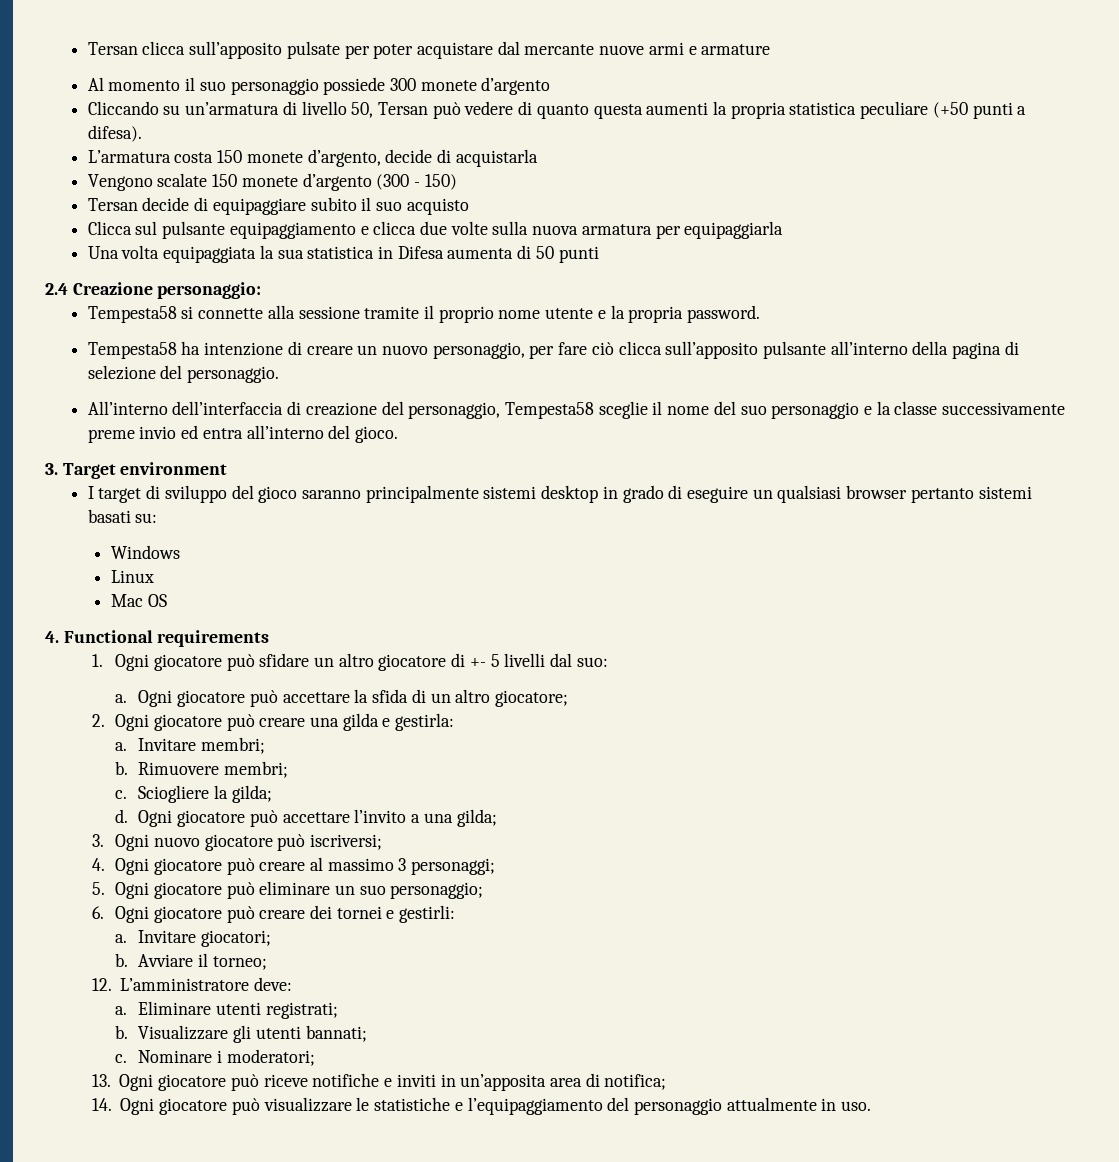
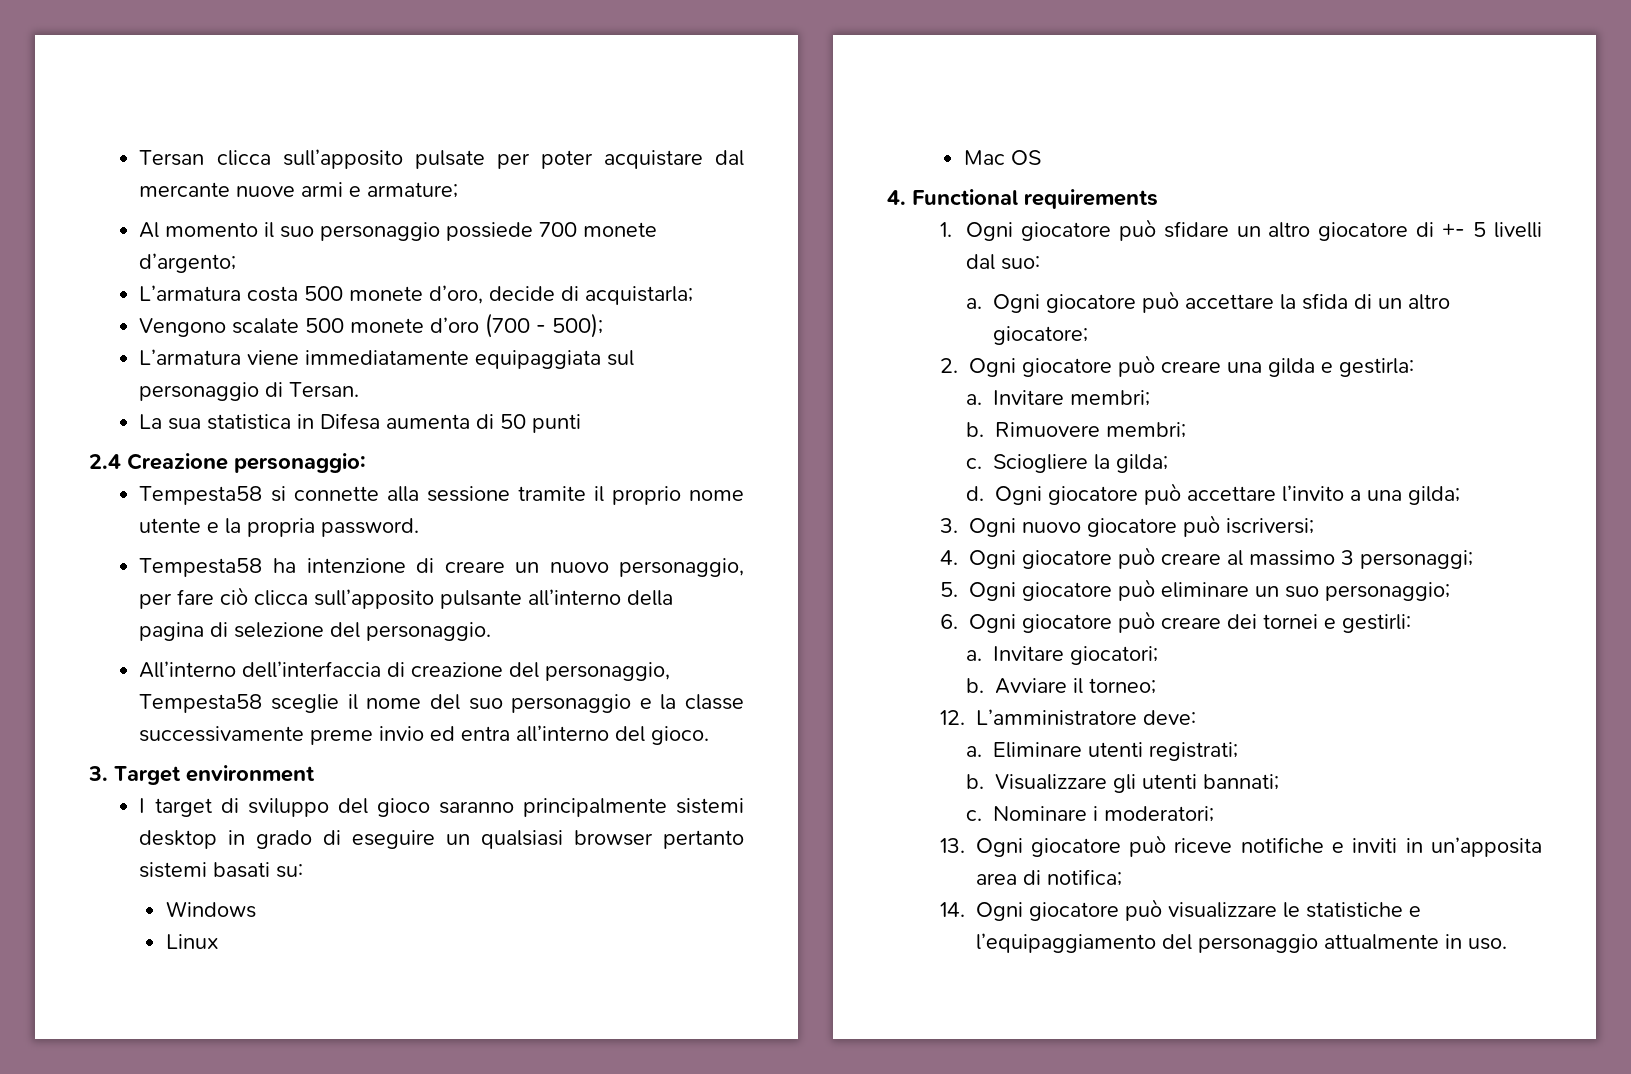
- Tersan clicca sull’apposito pulsate per poter acquistare dal mercante nuove armi e armature
+ Tersan clicca sull’apposito pulsate per poter acquistare dal mercante nuove armi e armature;
- Al momento il suo personaggio possiede 300 monete d’argento
- Cliccando su un’armatura di livello 50, Tersan può vedere di quanto questa aumenti la propria statistica peculiare (+50 punti a difesa).
+ Al momento il suo personaggio possiede 700 monete d’argento;
- L’armatura costa 150 monete d’argento, decide di acquistarla
+ L’armatura costa 500 monete d’oro, decide di acquistarla;
- Vengono scalate 150 monete d’argento (300 - 150)
- Tersan decide di equipaggiare subito il suo acquisto
- Clicca sul pulsante equipaggiamento e clicca due volte sulla nuova armatura per equipaggiarla
- Una volta equipaggiata la sua statistica in Difesa aumenta di 50 punti
+ Vengono scalate 500 monete d’oro (700 - 500);
+ L’armatura viene immediatamente equipaggiata sul personaggio di Tersan.
+ La sua statistica in Difesa aumenta di 50 punti

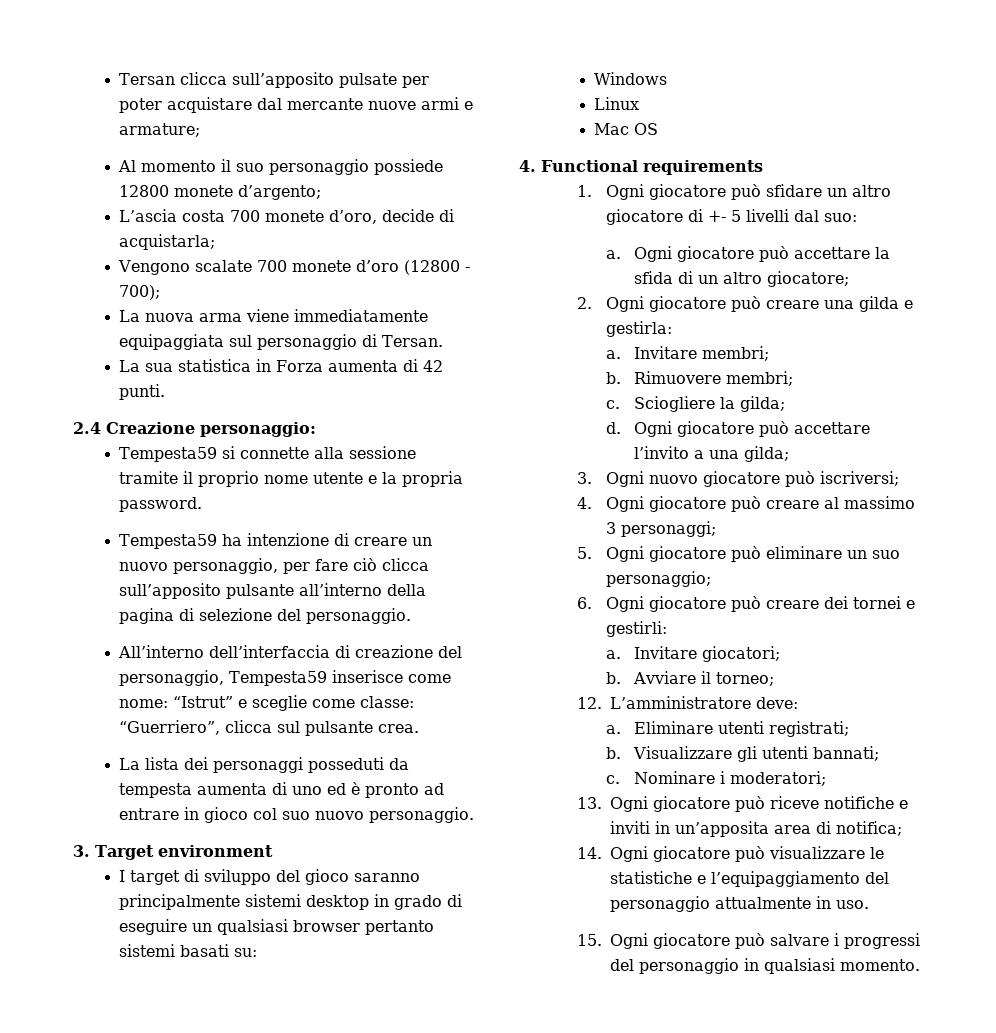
- Al momento il suo personaggio possiede 700 monete d’argento;
+ Al momento il suo personaggio possiede 12800 monete d’argento;
- L’armatura costa 500 monete d’oro, decide di acquistarla;
+ L’ascia costa 700 monete d’oro, decide di acquistarla;
- Vengono scalate 500 monete d’oro (700 - 500);
- L’armatura viene immediatamente equipaggiata sul personaggio di Tersan.
+ Vengono scalate 700 monete d’oro (12800 - 700);
+ La nuova arma viene immediatamente equipaggiata sul personaggio di Tersan.
- La sua statistica in Difesa aumenta di 50 punti
+ La sua statistica in Forza aumenta di 42 punti.
- Tempesta58 si connette alla sessione tramite il proprio nome utente e la propria password.
+ Tempesta59 si connette alla sessione tramite il proprio nome utente e la propria password.
- Tempesta58 ha intenzione di creare un nuovo personaggio, per fare ciò clicca sull’apposito pulsante all’interno della pagina di selezione del personaggio.
+ Tempesta59 ha intenzione di creare un nuovo personaggio, per fare ciò clicca sull’apposito pulsante all’interno della pagina di selezione del personaggio.
- All’interno dell’interfaccia di creazione del personaggio, Tempesta58 sceglie il nome del suo personaggio e la classe successivamente preme invio ed entra all’interno del gioco.
+ All’interno dell’interfaccia di creazione del personaggio, Tempesta59 inserisce come nome: “Istrut” e sceglie come classe: “Guerriero”, clicca sul pulsante crea.
+ La lista dei personaggi posseduti da tempesta aumenta di uno ed è pronto ad entrare in gioco col suo nuovo personaggio.
+ 15. Ogni giocatore può salvare i progressi del personaggio in qualsiasi momento.

